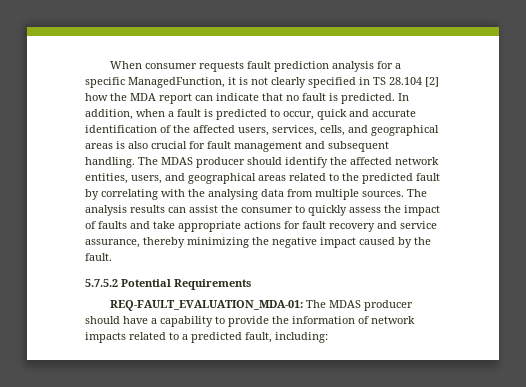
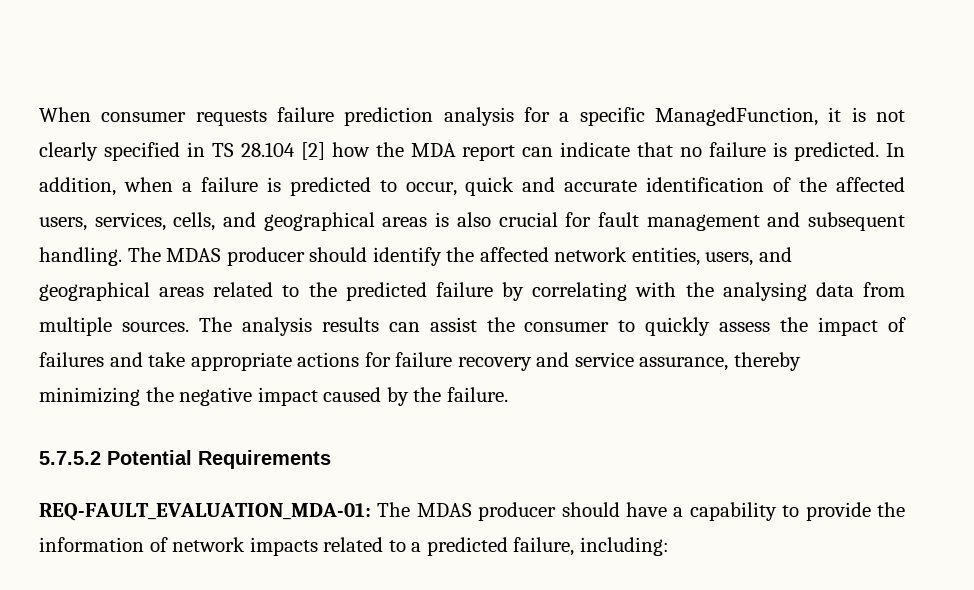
- When consumer requests fault prediction analysis for a specific ManagedFunction, it is not clearly specified in TS 28.104 [2] how the MDA report can indicate that no fault is predicted.
+ When consumer requests failure prediction analysis for a specific ManagedFunction, it is not clearly specified in TS 28.104 [2] how the MDA report can indicate that no failure is predicted.
- In addition, when a fault is predicted to occur, quick and accurate identification of the affected users, services, cells, and geographical areas is also crucial for fault management and subsequent handling.
+ In addition, when a failure is predicted to occur, quick and accurate identification of the affected users, services, cells, and geographical areas is also crucial for fault management and subsequent handling.
- The MDAS producer should identify the affected network entities, users, and geographical areas related to the predicted fault by correlating with the analysing data from multiple sources.
+ The MDAS producer should identify the affected network entities, users, and geographical areas related to the predicted failure by correlating with the analysing data from multiple sources.
- The analysis results can assist the consumer to quickly assess the impact of faults and take appropriate actions for fault recovery and service assurance, thereby minimizing the negative impact caused by the fault.
+ The analysis results can assist the consumer to quickly assess the impact of failures and take appropriate actions for failure recovery and service assurance, thereby minimizing the negative impact caused by the failure.
- REQ-FAULT_EVALUATION_MDA-01: The MDAS producer should have a capability to provide the information of network impacts related to a predicted fault, including:
+ REQ-FAULT_EVALUATION_MDA-01: The MDAS producer should have a capability to provide the information of network impacts related to a predicted failure, including:

